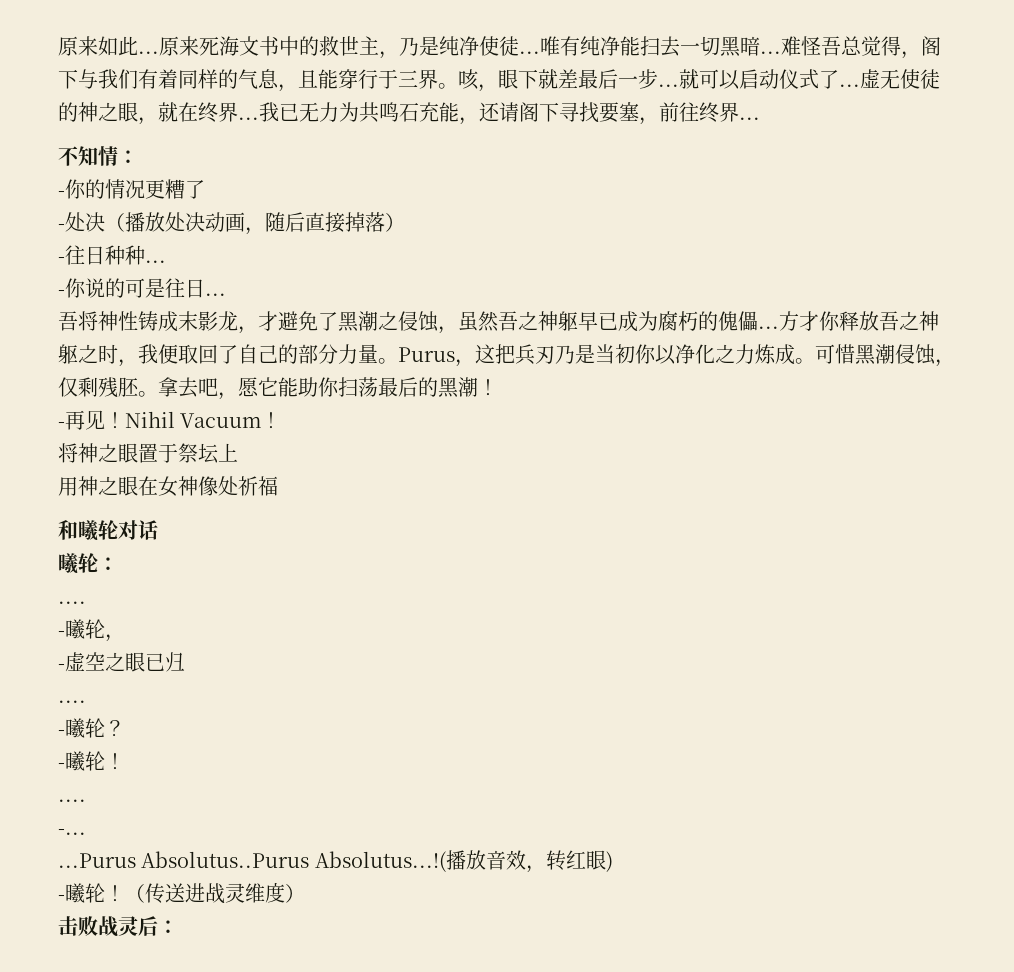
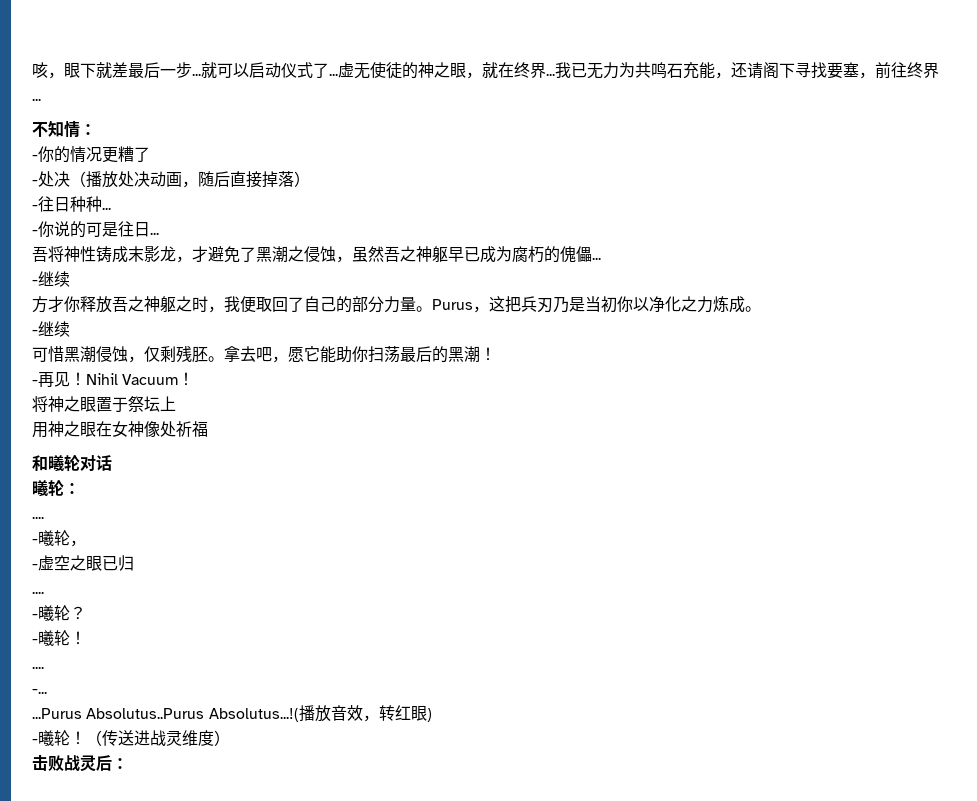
- 原来如此...原来死海文书中的救世主，乃是纯净使徒...唯有纯净能扫去一切黑暗...难怪吾总觉得，阁下与我们有着同样的气息，且能穿行于三界。
- 吾将神性铸成末影龙，才避免了黑潮之侵蚀，虽然吾之神躯早已成为腐朽的傀儡...方才你释放吾之神躯之时，我便取回了自己的部分力量。
+ 吾将神性铸成末影龙，才避免了黑潮之侵蚀，虽然吾之神躯早已成为腐朽的傀儡...
+ -继续
+ 方才你释放吾之神躯之时，我便取回了自己的部分力量。
- Purus，这把兵刃乃是当初你以净化之力炼成。可惜黑潮侵蚀，仅剩残胚。
+ Purus，这把兵刃乃是当初你以净化之力炼成。
+ -继续
+ 可惜黑潮侵蚀，仅剩残胚。

